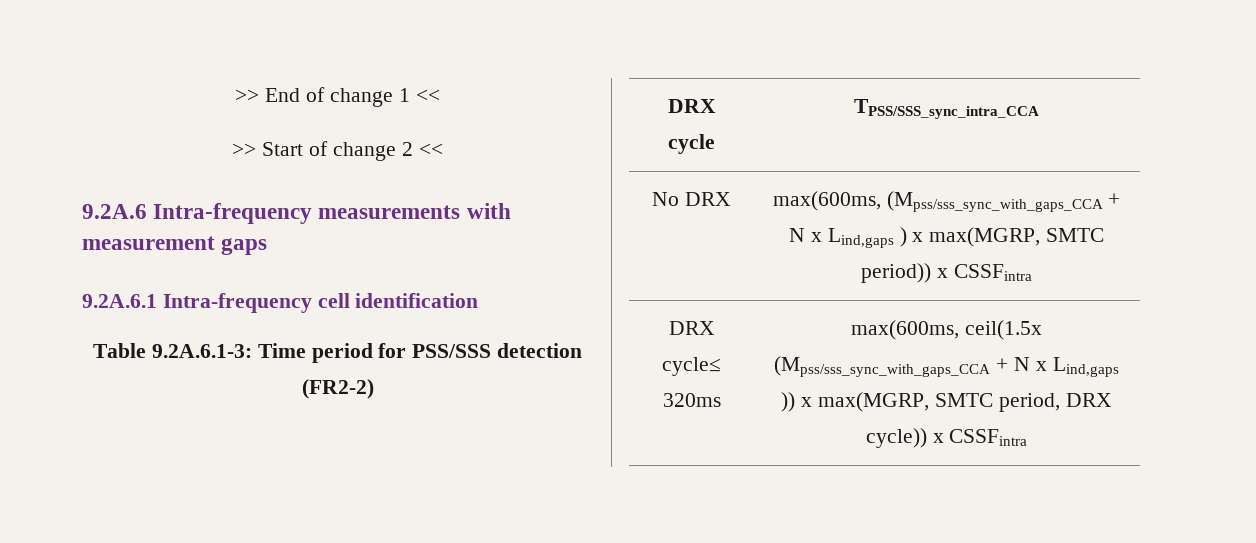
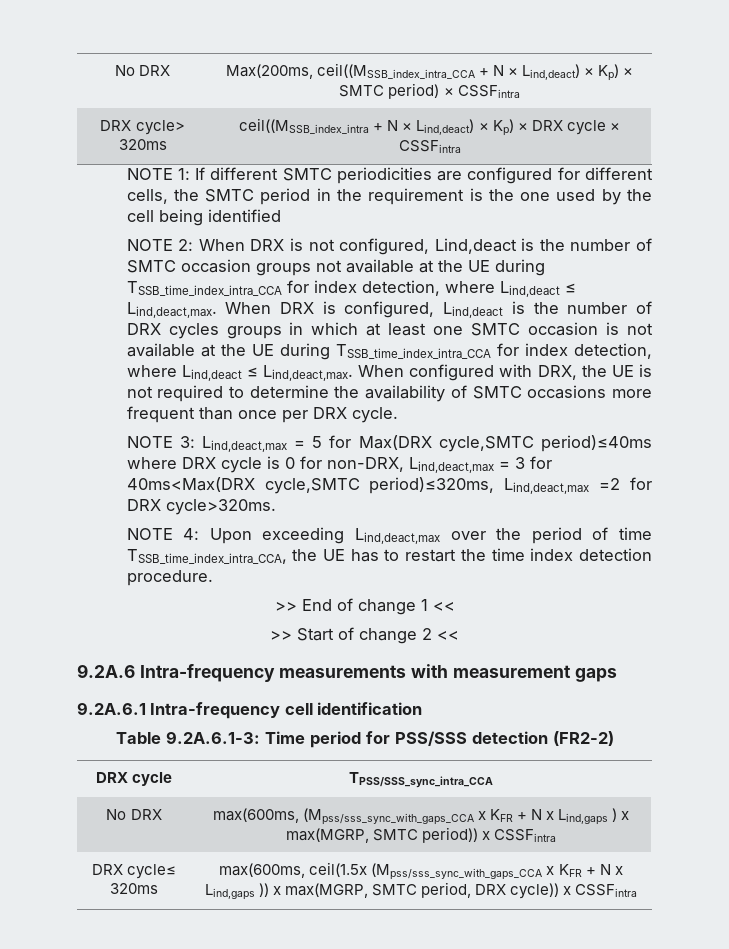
+ No DRX | Max(200ms, ceil((MSSB_index_intra_CCA + N × Lind,deact) × Kp) × SMTC period) × CSSFintra
+ DRX cycle> 320ms | ceil((MSSB_index_intra + N × Lind,deact) × Kp) × DRX cycle × CSSFintra
+ NOTE 1: If different SMTC periodicities are configured for different cells, the SMTC period in the requirement is the one used by the cell being identified
+ NOTE 2: When DRX is not configured, Lind,deact is the number of SMTC occasion groups not available at the UE during TSSB_time_index_intra_CCA for index detection, where Lind,deact ≤ Lind,deact,max. When DRX is configured, Lind,deact is the number of DRX cycles groups in which at least one SMTC occasion is not available at the UE during TSSB_time_index_intra_CCA for index detection, where Lind,deact ≤ Lind,deact,max. When configured with DRX, the UE is not required to determine the availability of SMTC occasions more frequent than once per DRX cycle.
+ NOTE 3: Lind,deact,max = 5 for Max(DRX cycle,SMTC period)≤40ms where DRX cycle is 0 for non-DRX, Lind,deact,max = 3 for 40ms<Max(DRX cycle,SMTC period)≤320ms, Lind,deact,max =2 for DRX cycle>320ms.
+ NOTE 4: Upon exceeding Lind,deact,max over the period of time TSSB_time_index_intra_CCA, the UE has to restart the time index detection procedure.
- No DRX | max(600ms, (Mpss/sss_sync_with_gaps_CCA + N x Lind,gaps ) x max(MGRP, SMTC period)) x CSSFintra
+ No DRX | max(600ms, (Mpss/sss_sync_with_gaps_CCA x KFR + N x Lind,gaps ) x max(MGRP, SMTC period)) x CSSFintra
- DRX cycle≤ 320ms | max(600ms, ceil(1.5x (Mpss/sss_sync_with_gaps_CCA + N x Lind,gaps )) x max(MGRP, SMTC period, DRX cycle)) x CSSFintra
+ DRX cycle≤ 320ms | max(600ms, ceil(1.5x (Mpss/sss_sync_with_gaps_CCA x KFR + N x Lind,gaps )) x max(MGRP, SMTC period, DRX cycle)) x CSSFintra

